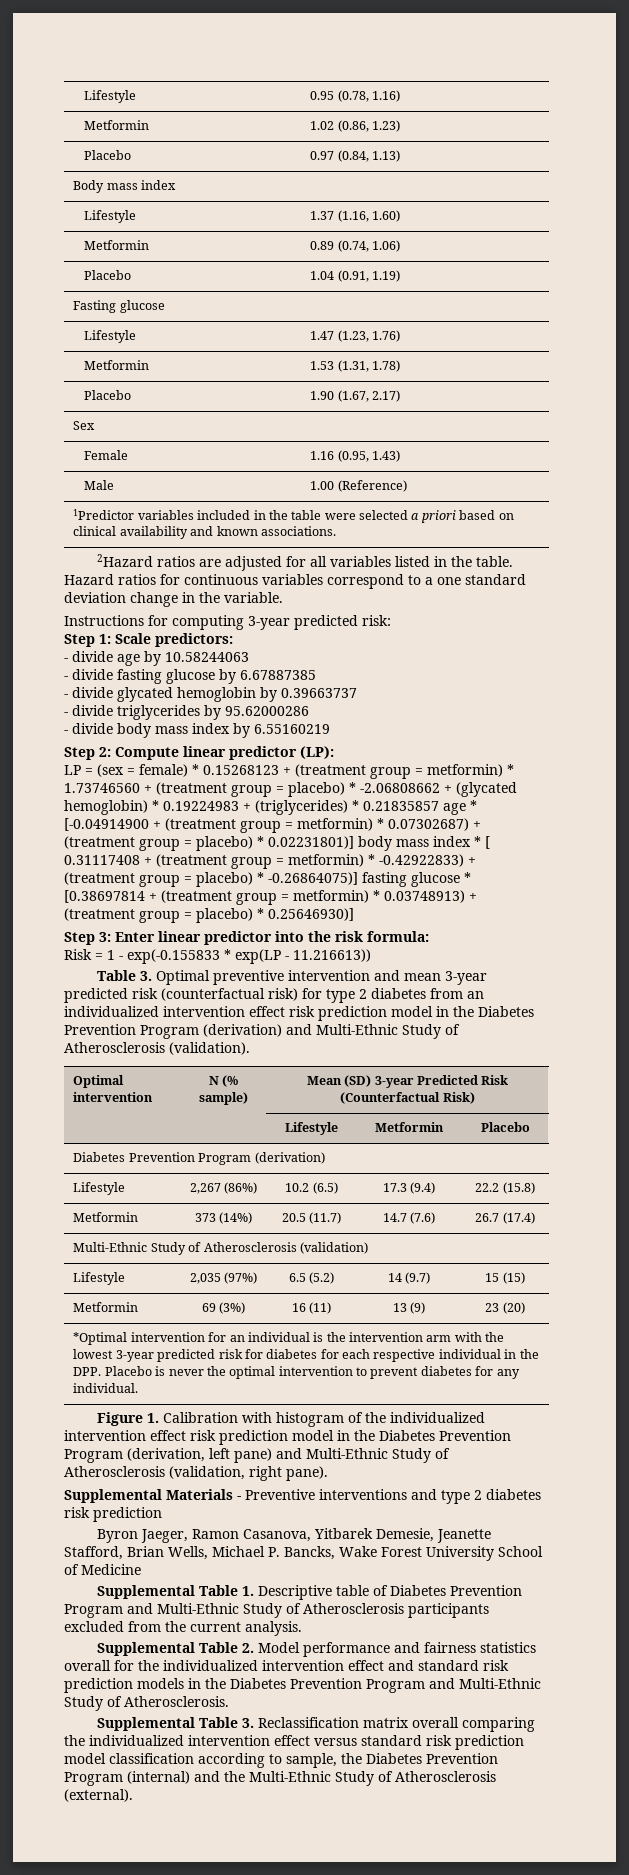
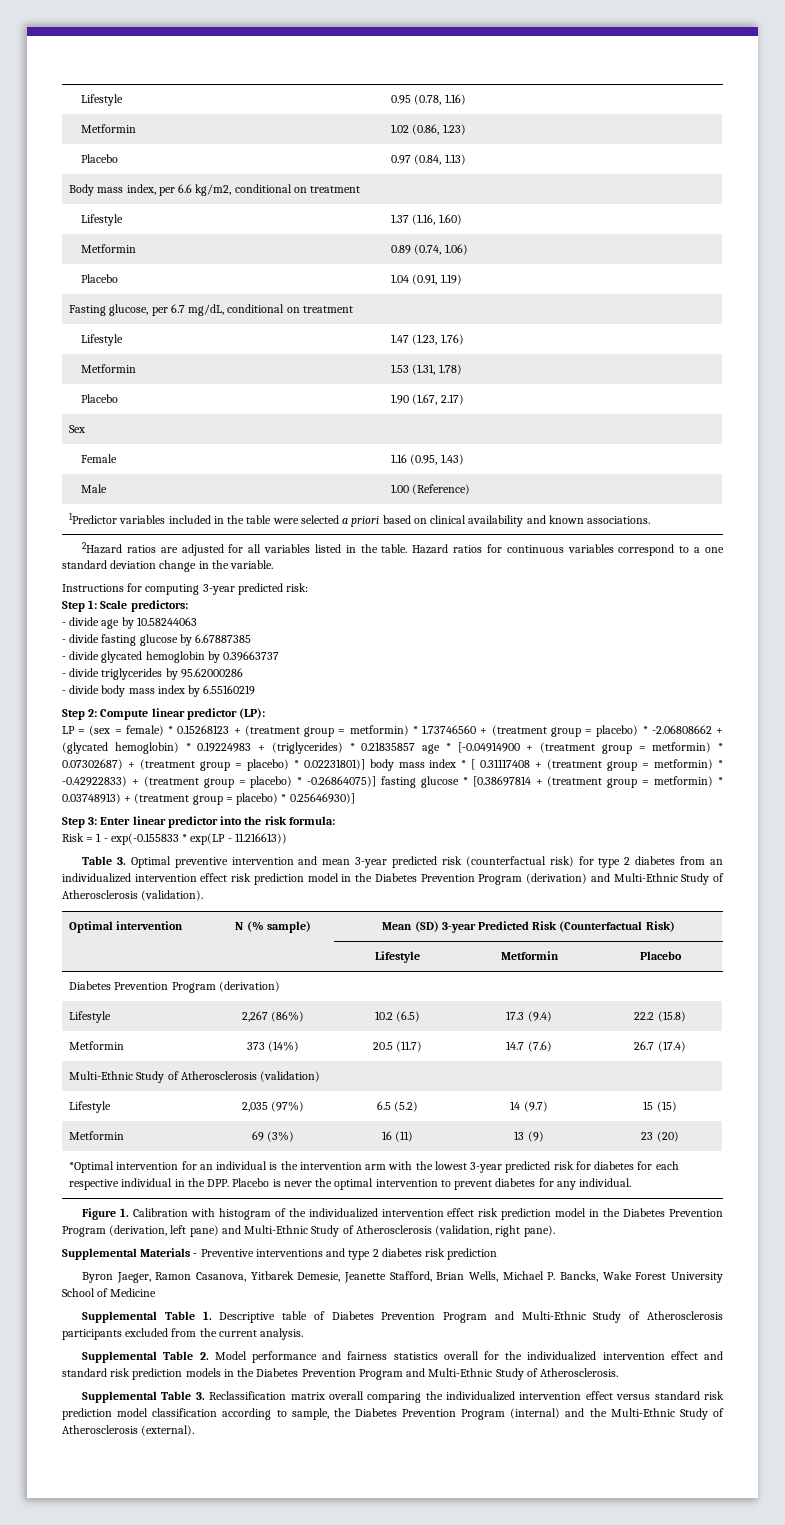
- Body mass index
+ Body mass index, per 6.6 kg/m2, conditional on treatment
- Fasting glucose
+ Fasting glucose, per 6.7 mg/dL, conditional on treatment

